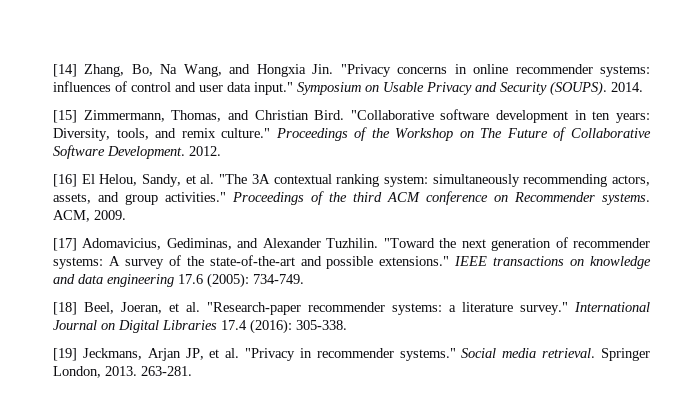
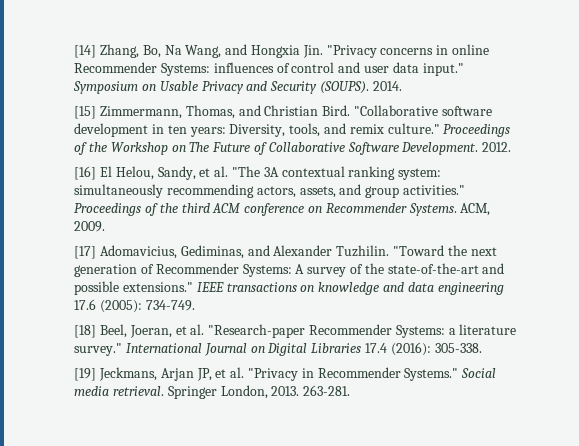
- [14] Zhang, Bo, Na Wang, and Hongxia Jin. "Privacy concerns in online recommender systems: influences of control and user data input."
+ [14] Zhang, Bo, Na Wang, and Hongxia Jin. "Privacy concerns in online Recommender Systems: influences of control and user data input."
- Proceedings of the third ACM conference on Recommender systems.
+ Proceedings of the third ACM conference on Recommender Systems.
- "Toward the next generation of recommender systems: A survey of the state-of-the-art and possible extensions."
+ "Toward the next generation of Recommender Systems: A survey of the state-of-the-art and possible extensions."
- [18] Beel, Joeran, et al. "Research-paper recommender systems: a literature survey."
+ [18] Beel, Joeran, et al. "Research-paper Recommender Systems: a literature survey."
- [19] Jeckmans, Arjan JP, et al. "Privacy in recommender systems."
+ [19] Jeckmans, Arjan JP, et al. "Privacy in Recommender Systems."

